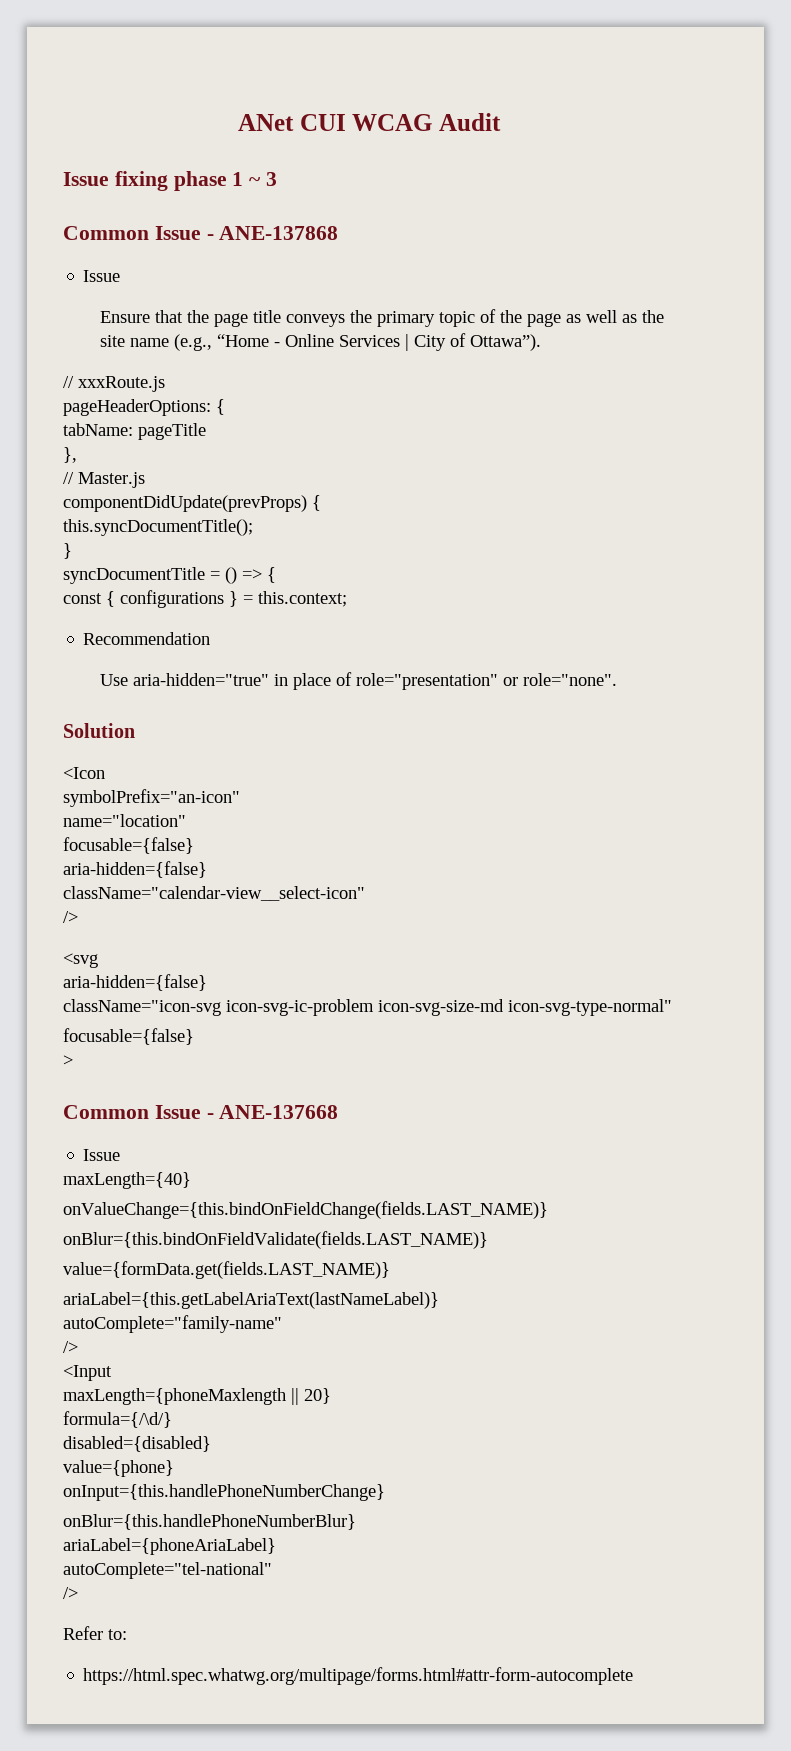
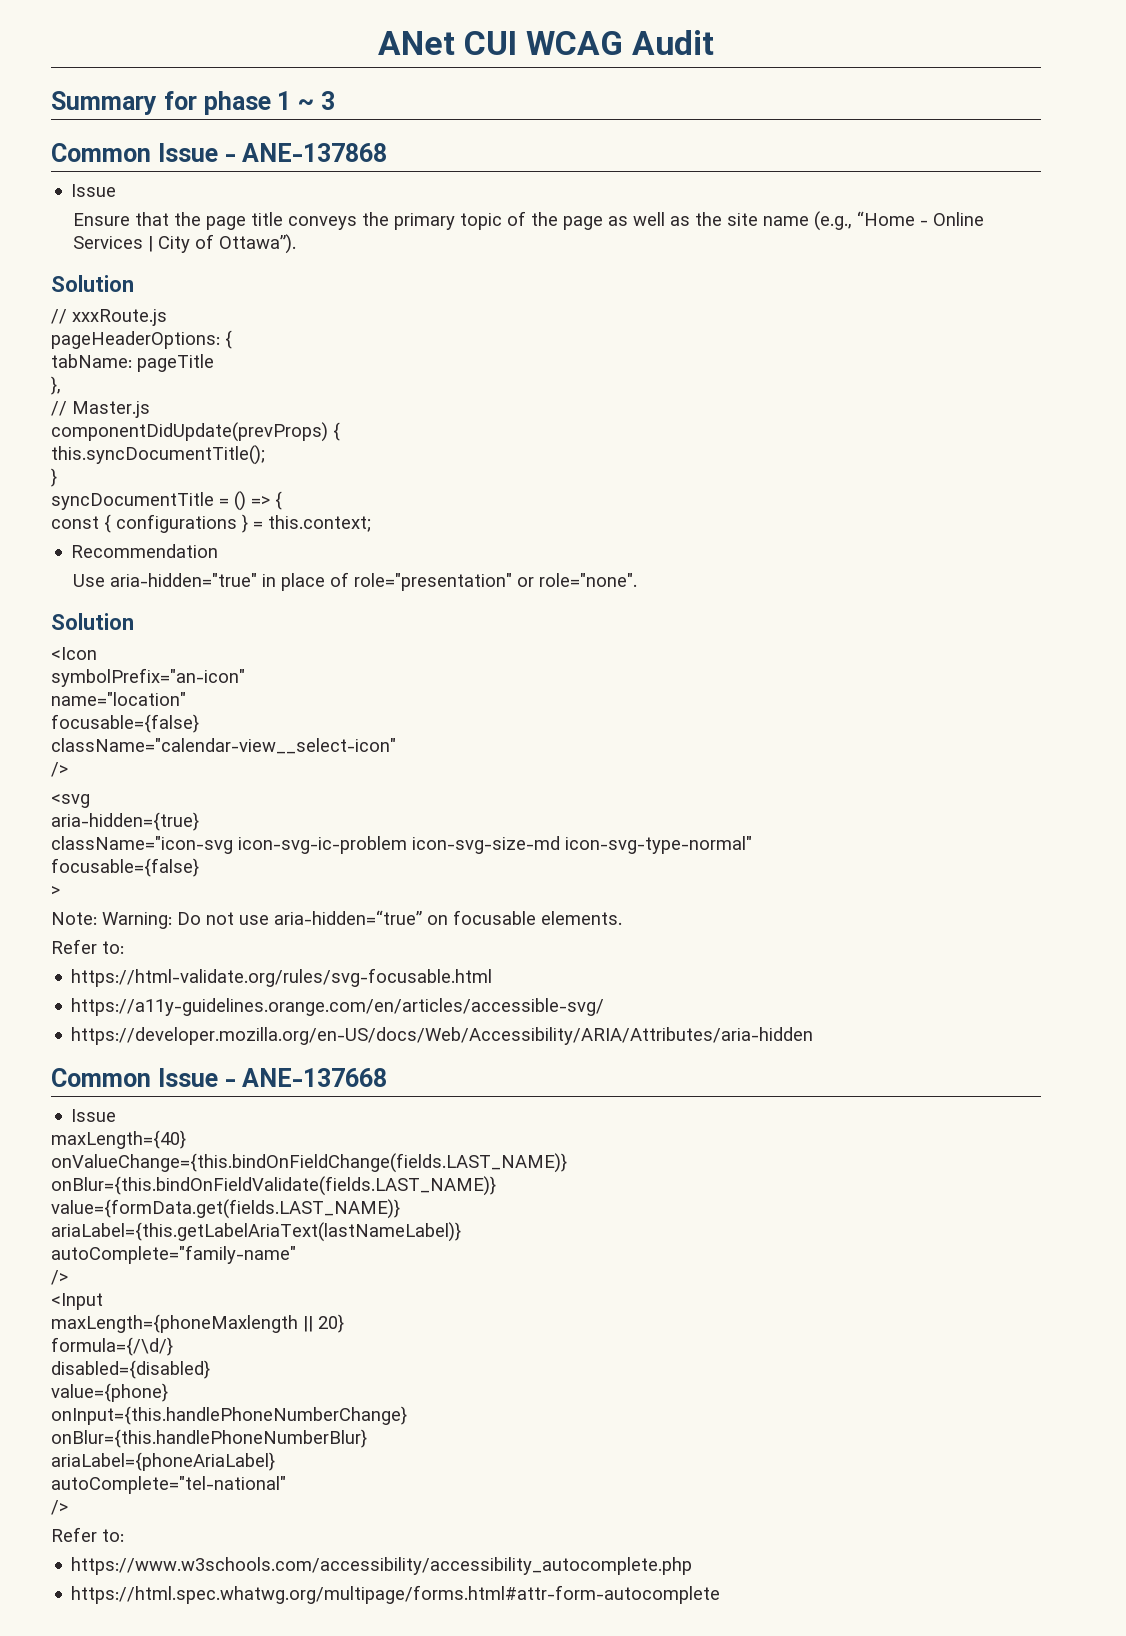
- Issue fixing phase 1 ~ 3
+ Summary for phase 1 ~ 3
  Ensure that the page title conveys the primary topic of the page as well as the site name (e.g., “Home - Online Services | City of Ottawa”).
+ Solution
  name="location"
  focusable={false}
- aria-hidden={false}
  <svg
- aria-hidden={false}
+ aria-hidden={true}
+ Note: Warning: Do not use aria-hidden=“true” on focusable elements.
+ Refer to:
+ https://html-validate.org/rules/svg-focusable.html
+ https://a11y-guidelines.orange.com/en/articles/accessible-svg/
+ https://developer.mozilla.org/en-US/docs/Web/Accessibility/ARIA/Attributes/aria-hidden
+ https://www.w3schools.com/accessibility/accessibility_autocomplete.php

